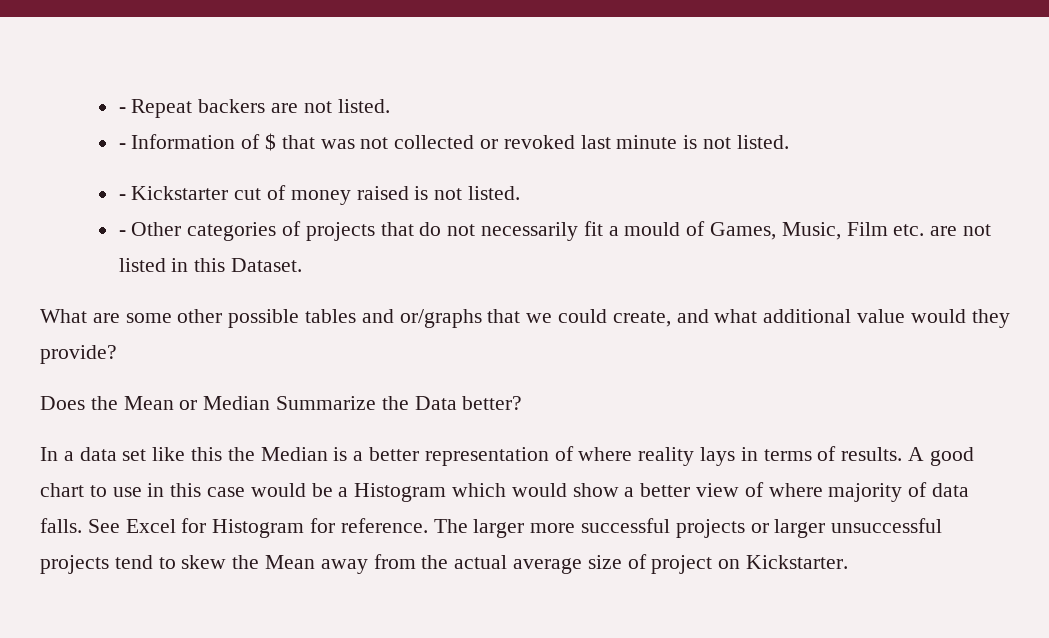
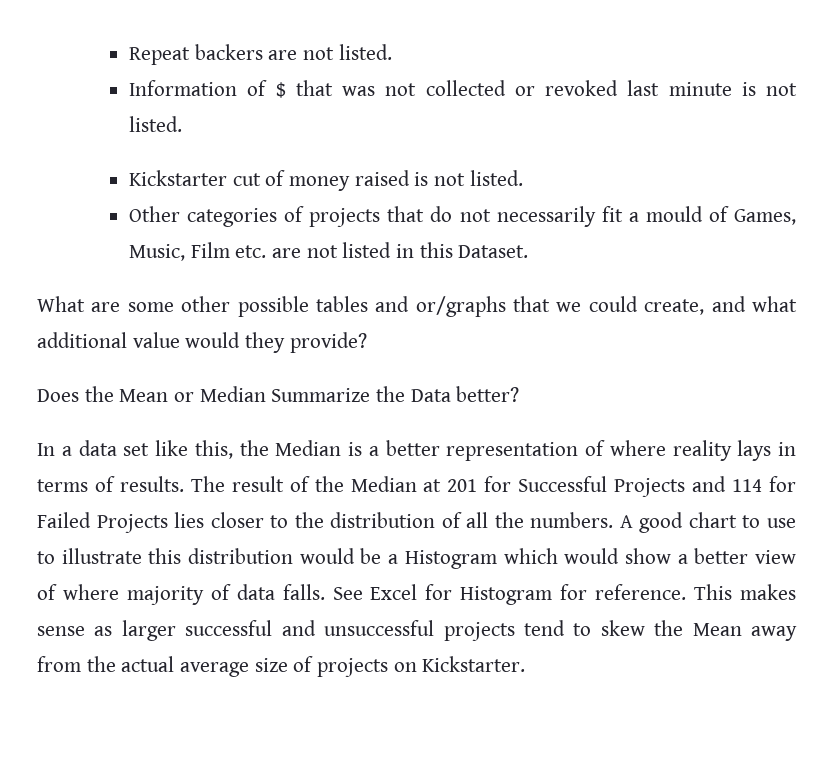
- - Repeat backers are not listed.
+ Repeat backers are not listed.
- - Information of $ that was not collected or revoked last minute is not listed.
+ Information of $ that was not collected or revoked last minute is not listed.
- - Kickstarter cut of money raised is not listed.
+ Kickstarter cut of money raised is not listed.
- - Other categories of projects that do not necessarily fit a mould of Games, Music, Film etc. are not listed in this Dataset.
+ Other categories of projects that do not necessarily fit a mould of Games, Music, Film etc. are not listed in this Dataset.
- In a data set like this the Median is a better representation of where reality lays in terms of results.
+ In a data set like this, the Median is a better representation of where reality lays in terms of results.
+ The result of the Median at 201 for Successful Projects and 114 for Failed Projects lies closer to the distribution of all the numbers.
- A good chart to use in this case would be a Histogram which would show a better view of where majority of data falls.
+ A good chart to use to illustrate this distribution would be a Histogram which would show a better view of where majority of data falls.
- The larger more successful projects or larger unsuccessful projects tend to skew the Mean away from the actual average size of project on Kickstarter.
+ This makes sense as larger successful and unsuccessful projects tend to skew the Mean away from the actual average size of projects on Kickstarter.

